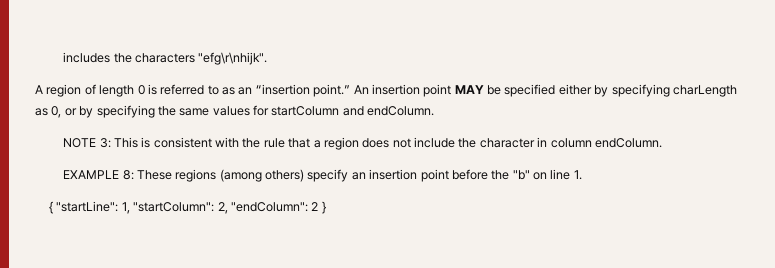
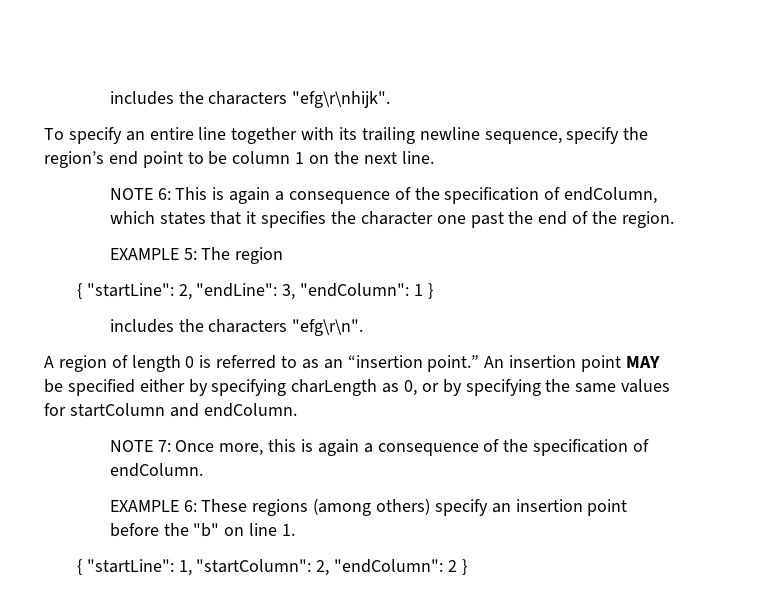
+ To specify an entire line together with its trailing newline sequence, specify the region’s end point to be column 1 on the next line.
+ NOTE 6: This is again a consequence of the specification of endColumn, which states that it specifies the character one past the end of the region.
+ EXAMPLE 5: The region
+ { "startLine": 2, "endLine": 3, "endColumn": 1 }
+ includes the characters "efg\r\n".
- NOTE 3: This is consistent with the rule that a region does not include the character in column endColumn.
+ NOTE 7: Once more, this is again a consequence of the specification of endColumn.
- EXAMPLE 8: These regions (among others) specify an insertion point before the "b" on line 1.
+ EXAMPLE 6: These regions (among others) specify an insertion point before the "b" on line 1.

